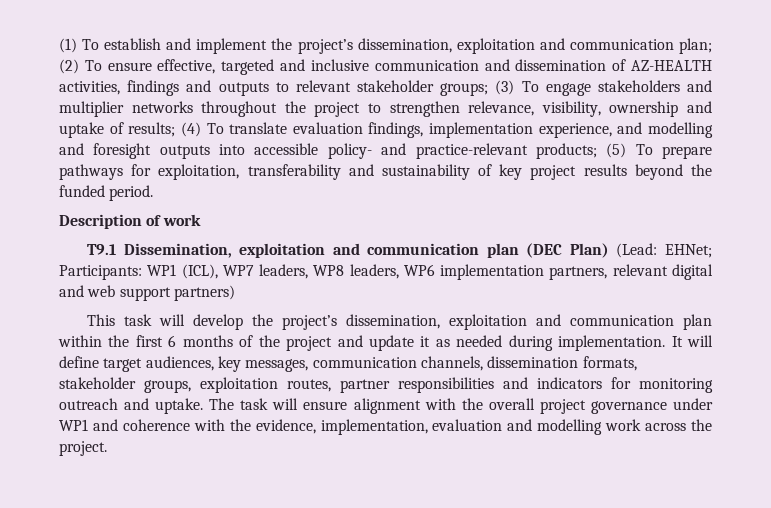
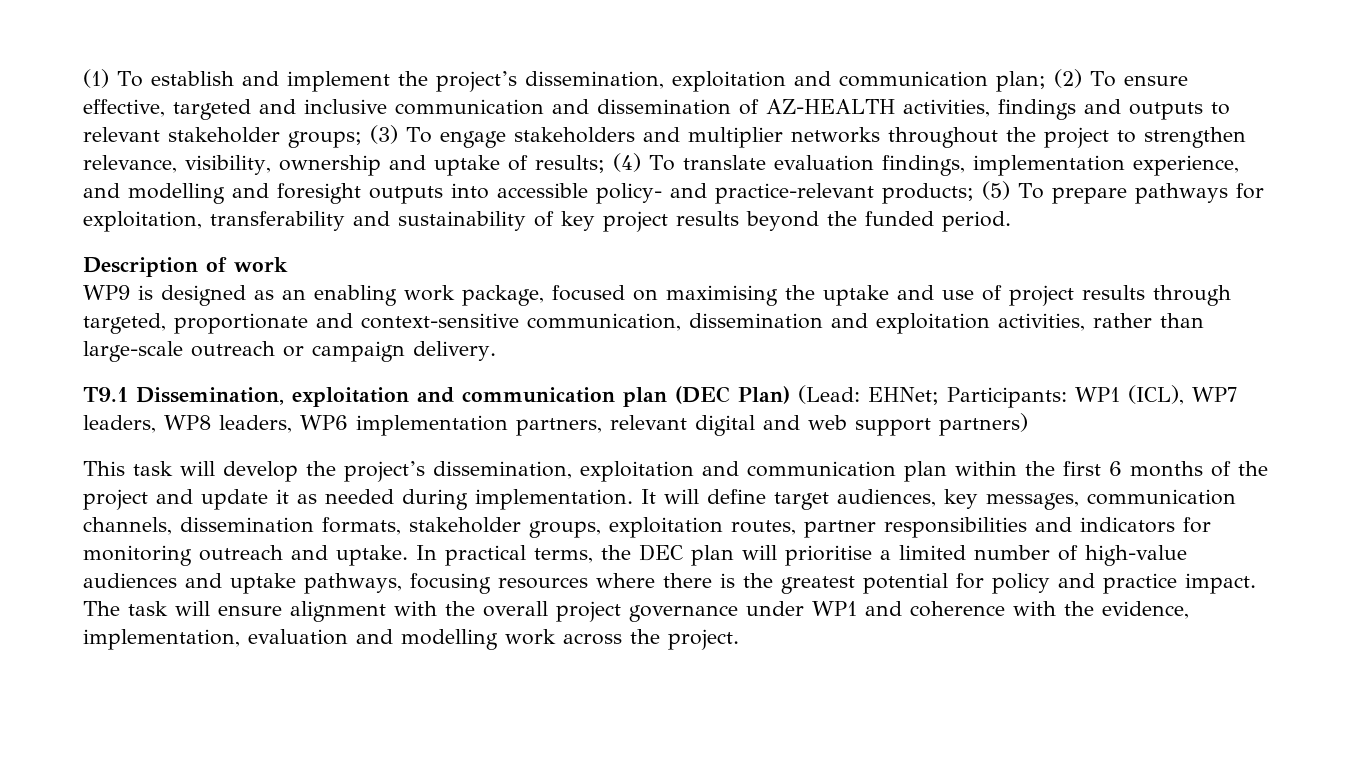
+ WP9 is designed as an enabling work package, focused on maximising the uptake and use of project results through targeted, proportionate and context-sensitive communication, dissemination and exploitation activities, rather than large-scale outreach or campaign delivery.
+ In practical terms, the DEC plan will prioritise a limited number of high-value audiences and uptake pathways, focusing resources where there is the greatest potential for policy and practice impact.

